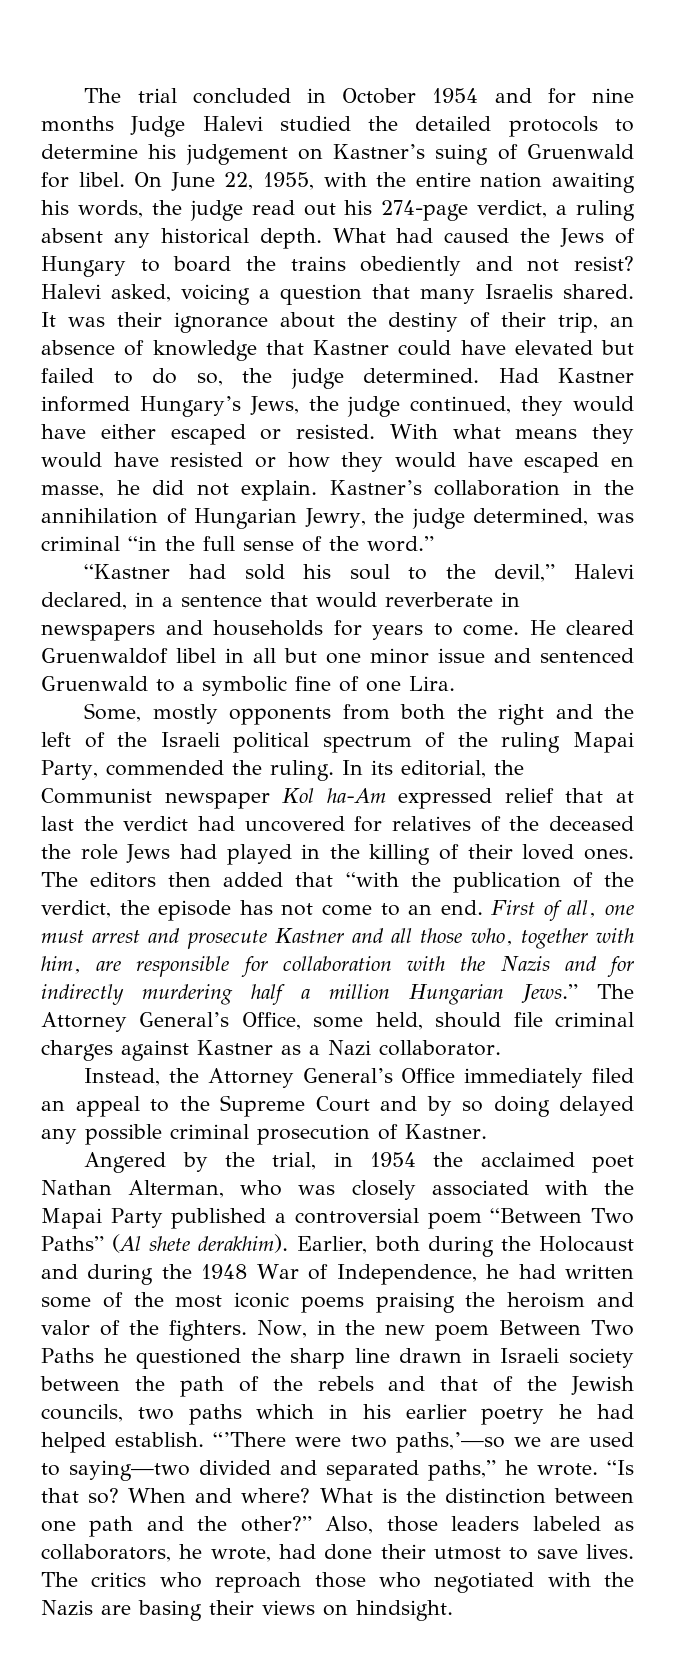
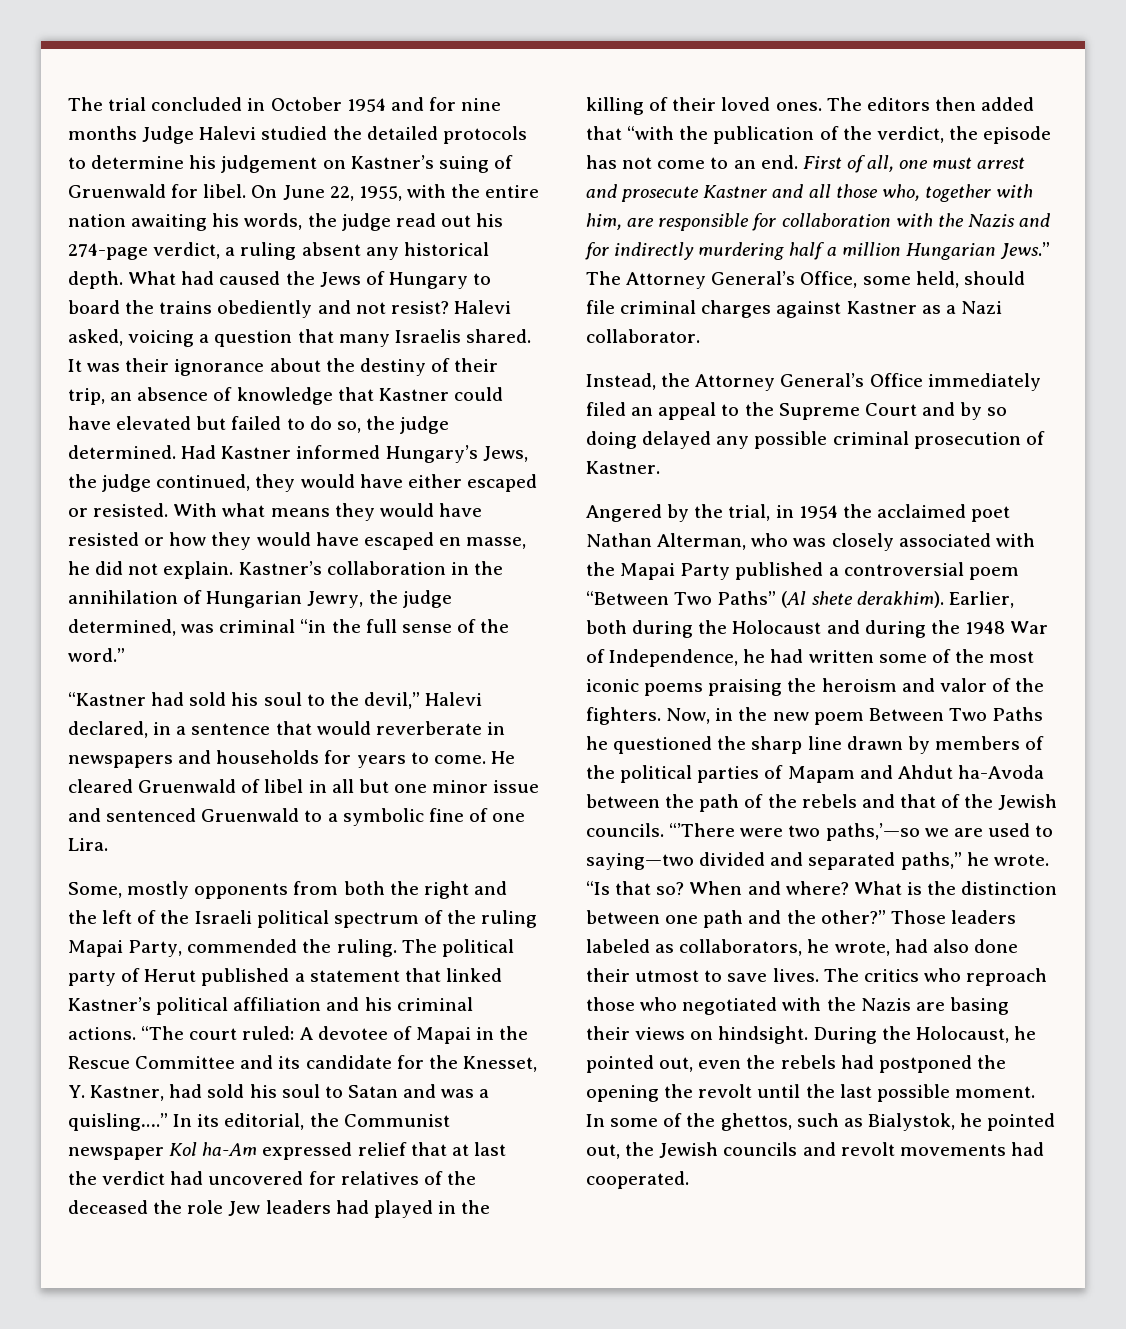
- He cleared Gruenwaldof libel in all but one minor issue and sentenced Gruenwald to a symbolic fine of one Lira.
+ He cleared Gruenwald of libel in all but one minor issue and sentenced Gruenwald to a symbolic fine of one Lira.
+ The political party of Herut published a statement that linked Kastner’s political affiliation and his criminal actions. “The court ruled: A devotee of Mapai in the Rescue Committee and its candidate for the Knesset, Y. Kastner, had sold his soul to Satan and was a quisling….”
- In its editorial, the Communist newspaper Kol ha-Am expressed relief that at last the verdict had uncovered for relatives of the deceased the role Jews had played in the killing of their loved ones.
+ In its editorial, the Communist newspaper Kol ha-Am expressed relief that at last the verdict had uncovered for relatives of the deceased the role Jew leaders had played in the killing of their loved ones.
- Now, in the new poem Between Two Paths he questioned the sharp line drawn in Israeli society between the path of the rebels and that of the Jewish councils, two paths which in his earlier poetry he had helped establish.
+ Now, in the new poem Between Two Paths he questioned the sharp line drawn by members of the political parties of Mapam and Ahdut ha-Avoda between the path of the rebels and that of the Jewish councils.
- Also, those leaders labeled as collaborators, he wrote, had done their utmost to save lives.
+ Those leaders labeled as collaborators, he wrote, had also done their utmost to save lives.
+ During the Holocaust, he pointed out, even the rebels had postponed the opening the revolt until the last possible moment. In some of the ghettos, such as Bialystok, he pointed out, the Jewish councils and revolt movements had cooperated.

